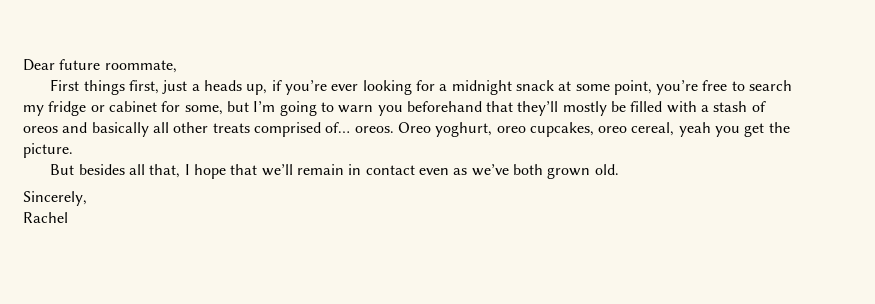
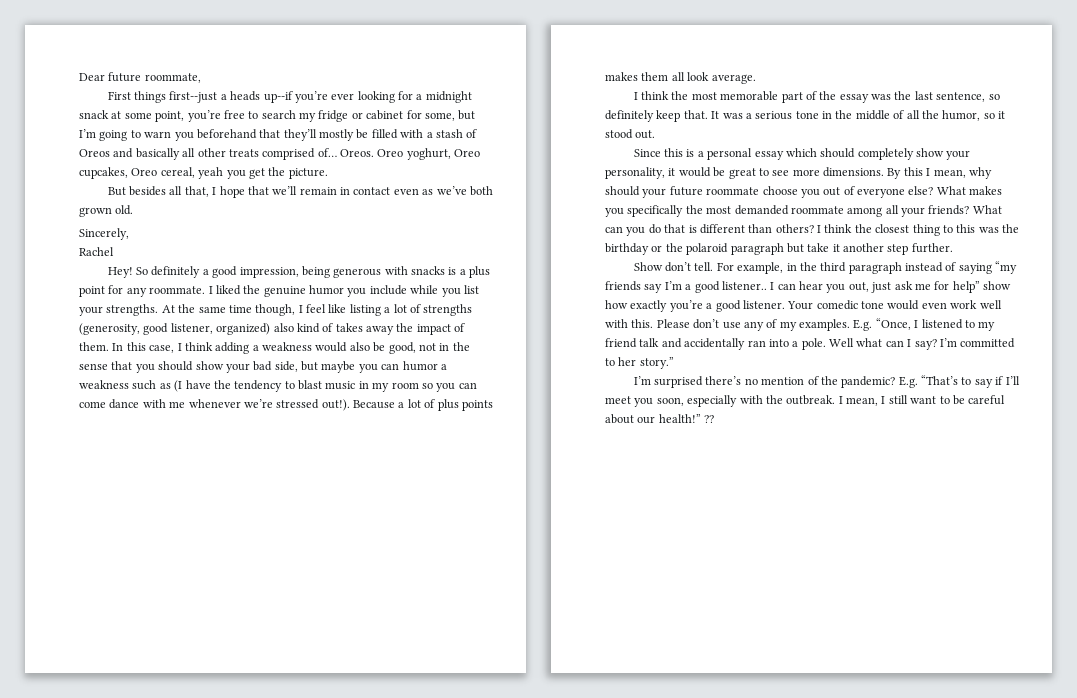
- First things first, just a heads up, if you’re ever looking for a midnight snack at some point, you’re free to search my fridge or cabinet for some, but I’m going to warn you beforehand that they’ll mostly be filled with a stash of oreos and basically all other treats comprised of… oreos.
+ First things first--just a heads up--if you’re ever looking for a midnight snack at some point, you’re free to search my fridge or cabinet for some, but I’m going to warn you beforehand that they’ll mostly be filled with a stash of Oreos and basically all other treats comprised of… Oreos.
- Oreo yoghurt, oreo cupcakes, oreo cereal, yeah you get the picture.
+ Oreo yoghurt, Oreo cupcakes, Oreo cereal, yeah you get the picture.
+ Hey! So definitely a good impression, being generous with snacks is a plus point for any roommate. I liked the genuine humor you include while you list your strengths. At the same time though, I feel like listing a lot of strengths (generosity, good listener, organized) also kind of takes away the impact of them. In this case, I think adding a weakness would also be good, not in the sense that you should show your bad side, but maybe you can humor a weakness such as (I have the tendency to blast music in my room so you can come dance with me whenever we’re stressed out!). Because a lot of plus points makes them all look average.
+ I think the most memorable part of the essay was the last sentence, so definitely keep that. It was a serious tone in the middle of all the humor, so it stood out.
+ Since this is a personal essay which should completely show your personality, it would be great to see more dimensions. By this I mean, why should your future roommate choose you out of everyone else? What makes you specifically the most demanded roommate among all your friends? What can you do that is different than others? I think the closest thing to this was the birthday or the polaroid paragraph but take it another step further.
+ Show don’t tell. For example, in the third paragraph instead of saying “my friends say I’m a good listener.. I can hear you out, just ask me for help” show how exactly you’re a good listener. Your comedic tone would even work well with this. Please don’t use any of my examples. E.g. “Once, I listened to my friend talk and accidentally ran into a pole. Well what can I say? I’m committed to her story.”
+ I’m surprised there’s no mention of the pandemic? E.g. “That’s to say if I’ll meet you soon, especially with the outbreak. I mean, I still want to be careful about our health!” ??

